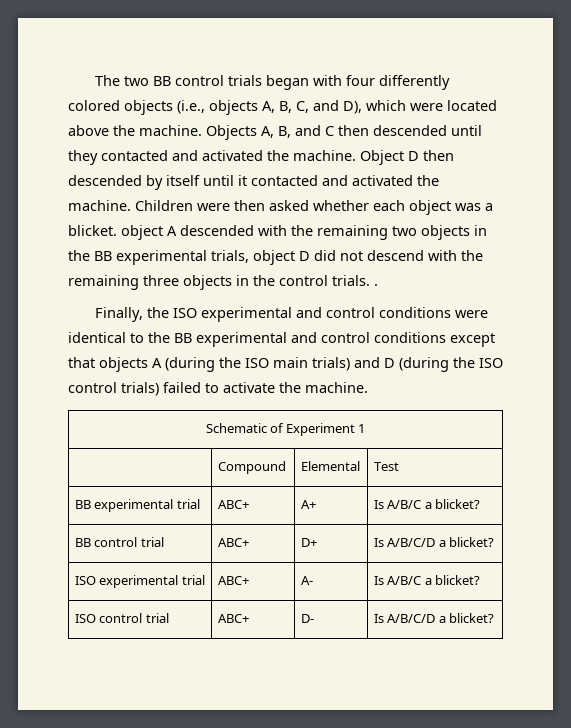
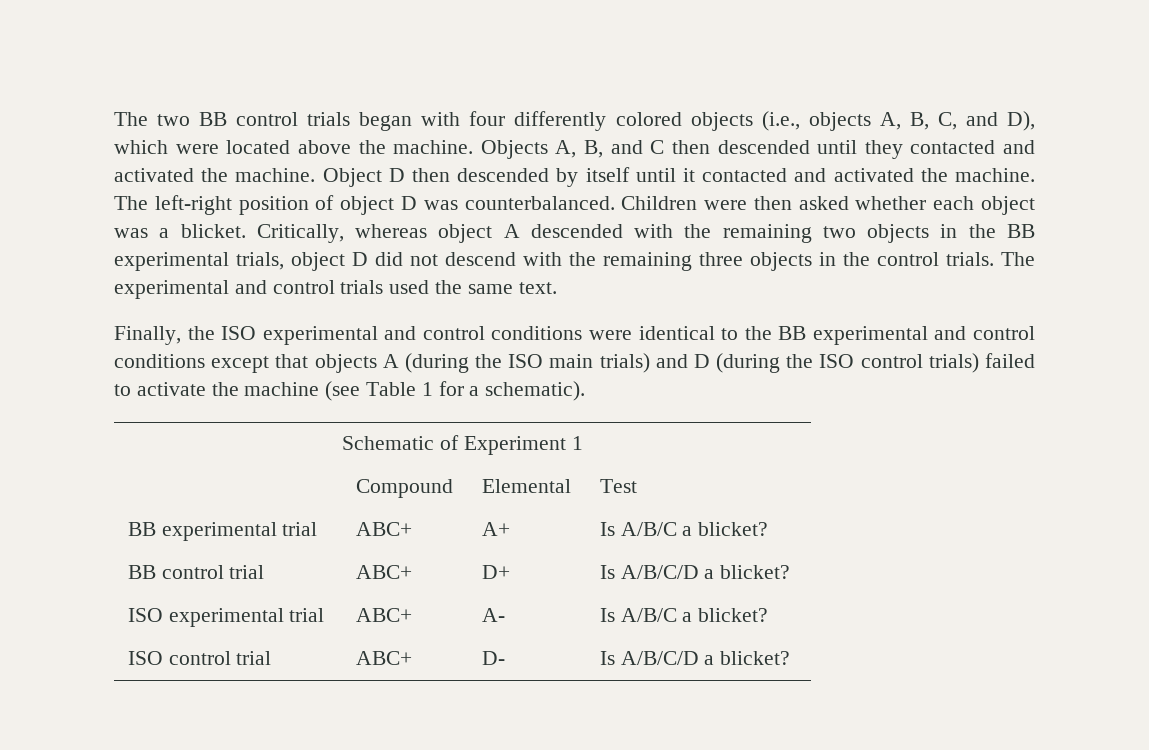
+ The left-right position of object D was counterbalanced.
- Children were then asked whether each object was a blicket. object A descended with the remaining two objects in the BB experimental trials, object D did not descend with the remaining three objects in the control trials. .
+ Children were then asked whether each object was a blicket. Critically, whereas object A descended with the remaining two objects in the BB experimental trials, object D did not descend with the remaining three objects in the control trials. The experimental and control trials used the same text.
- Finally, the ISO experimental and control conditions were identical to the BB experimental and control conditions except that objects A (during the ISO main trials) and D (during the ISO control trials) failed to activate the machine.
+ Finally, the ISO experimental and control conditions were identical to the BB experimental and control conditions except that objects A (during the ISO main trials) and D (during the ISO control trials) failed to activate the machine (see Table 1 for a schematic).

